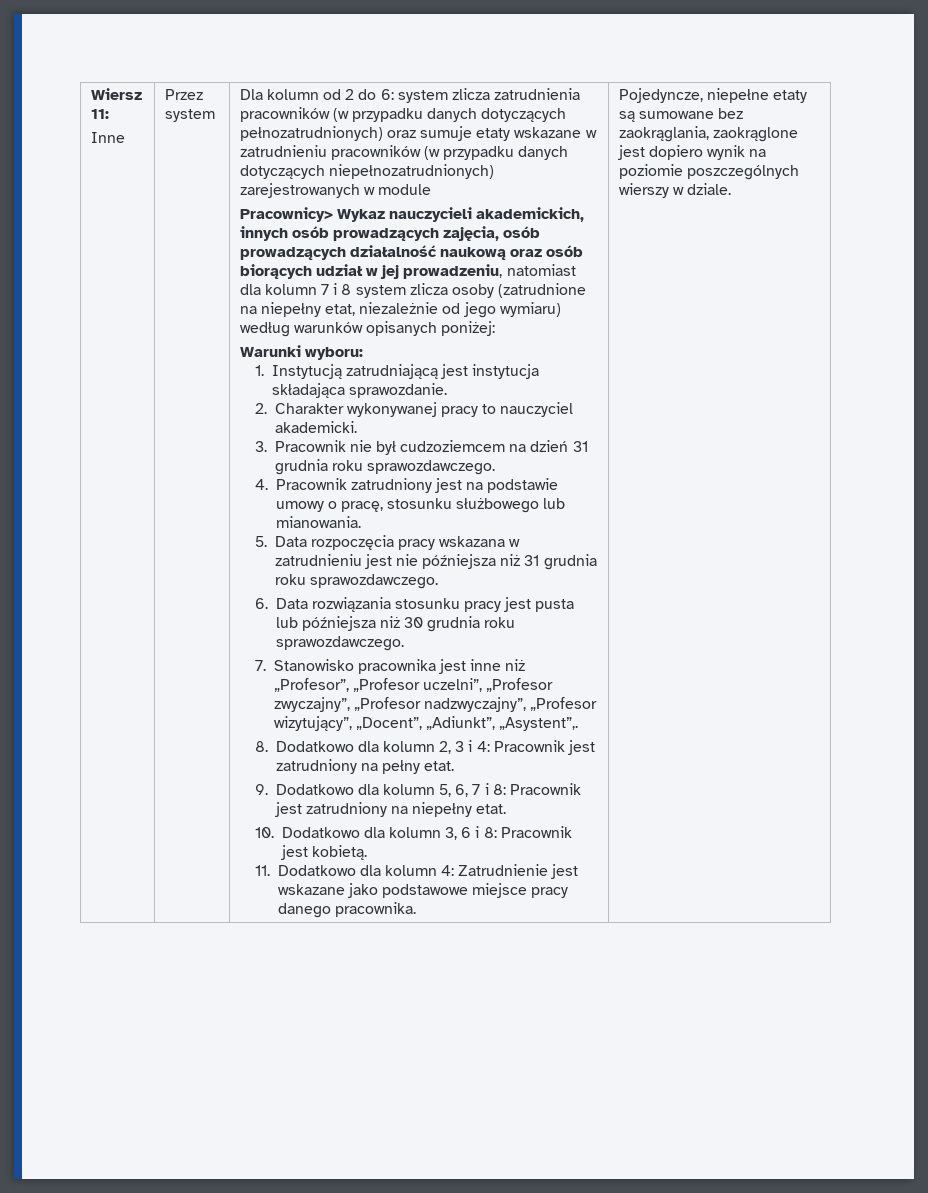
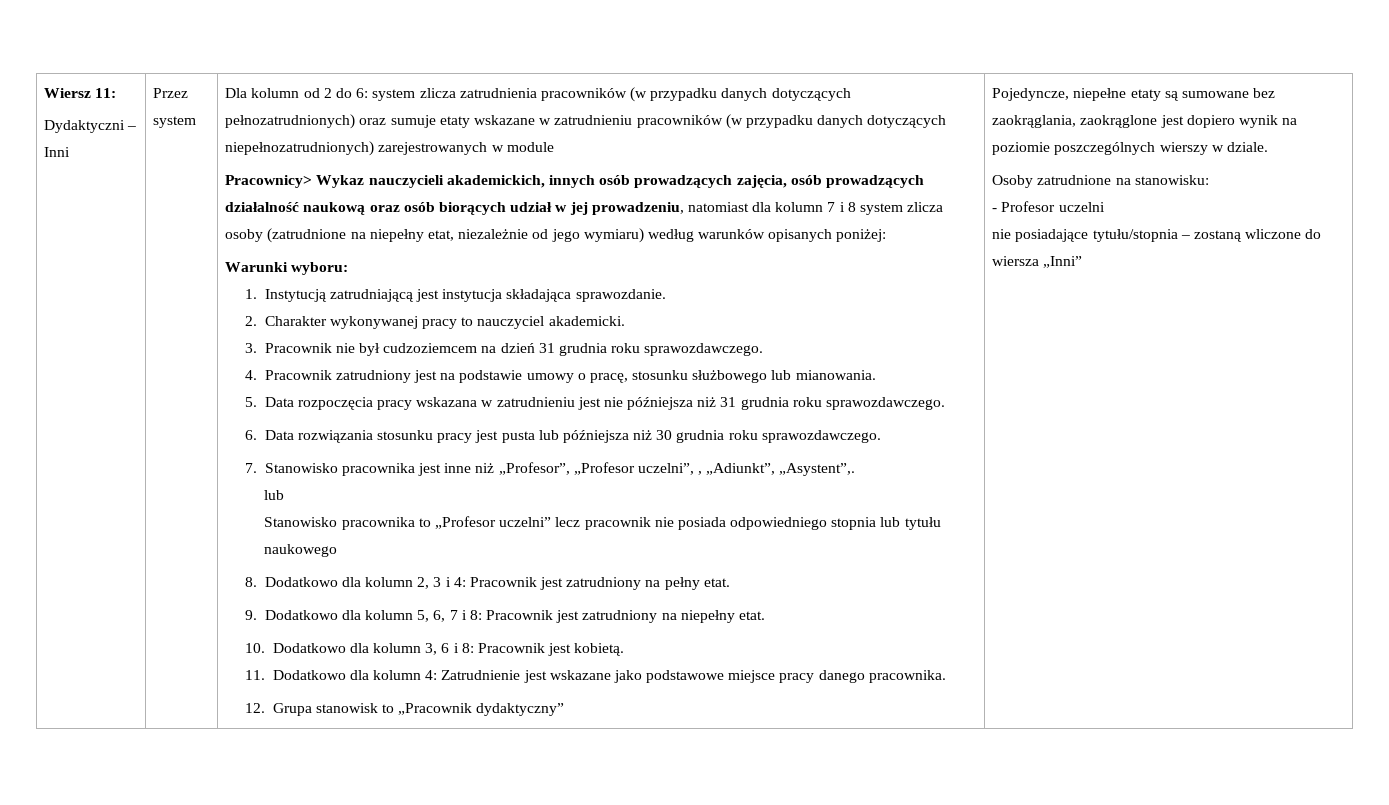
- Inne
+ Dydaktyczni – Inni
- 7. Stanowisko pracownika jest inne niż „Profesor”, „Profesor uczelni”, „Profesor zwyczajny”, „Profesor nadzwyczajny”, „Profesor wizytujący”, „Docent”, „Adiunkt”, „Asystent”,.
+ 7. Stanowisko pracownika jest inne niż „Profesor”, „Profesor uczelni”, , „Adiunkt”, „Asystent”,.
+ lub
+ Stanowisko pracownika to „Profesor uczelni” lecz pracownik nie posiada odpowiedniego stopnia lub tytułu naukowego
+ 12. Grupa stanowisk to „Pracownik dydaktyczny”
+ Osoby zatrudnione na stanowisku:
+ - Profesor uczelni
+ nie posiadające tytułu/stopnia – zostaną wliczone do wiersza „Inni”

